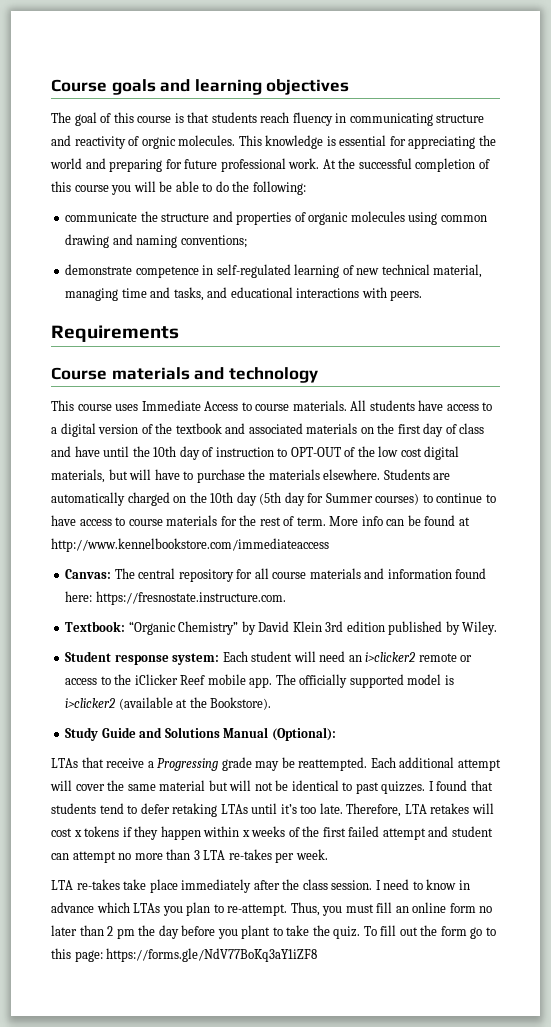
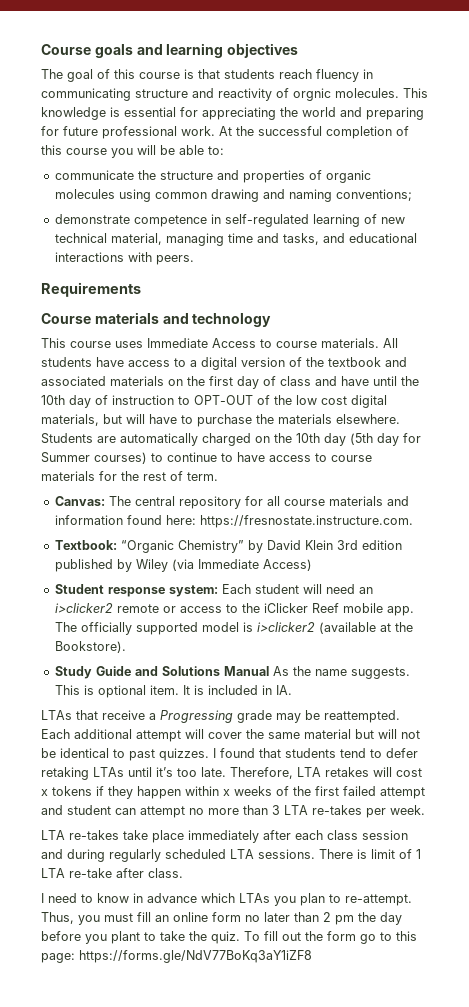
- At the successful completion of this course you will be able to do the following:
+ At the successful completion of this course you will be able to:
- More info can be found at http://www.kennelbookstore.com/immediateaccess
- Textbook: “Organic Chemistry” by David Klein 3rd edition published by Wiley.
+ Textbook: “Organic Chemistry” by David Klein 3rd edition published by Wiley (via Immediate Access)
- Study Guide and Solutions Manual (Optional):
+ Study Guide and Solutions Manual As the name suggests. This is optional item. It is included in IA.
- LTA re-takes take place immediately after the class session. I need to know in advance which LTAs you plan to re-attempt.
+ LTA re-takes take place immediately after each class session and during regularly scheduled LTA sessions. There is limit of 1 LTA re-take after class.
+ I need to know in advance which LTAs you plan to re-attempt.

